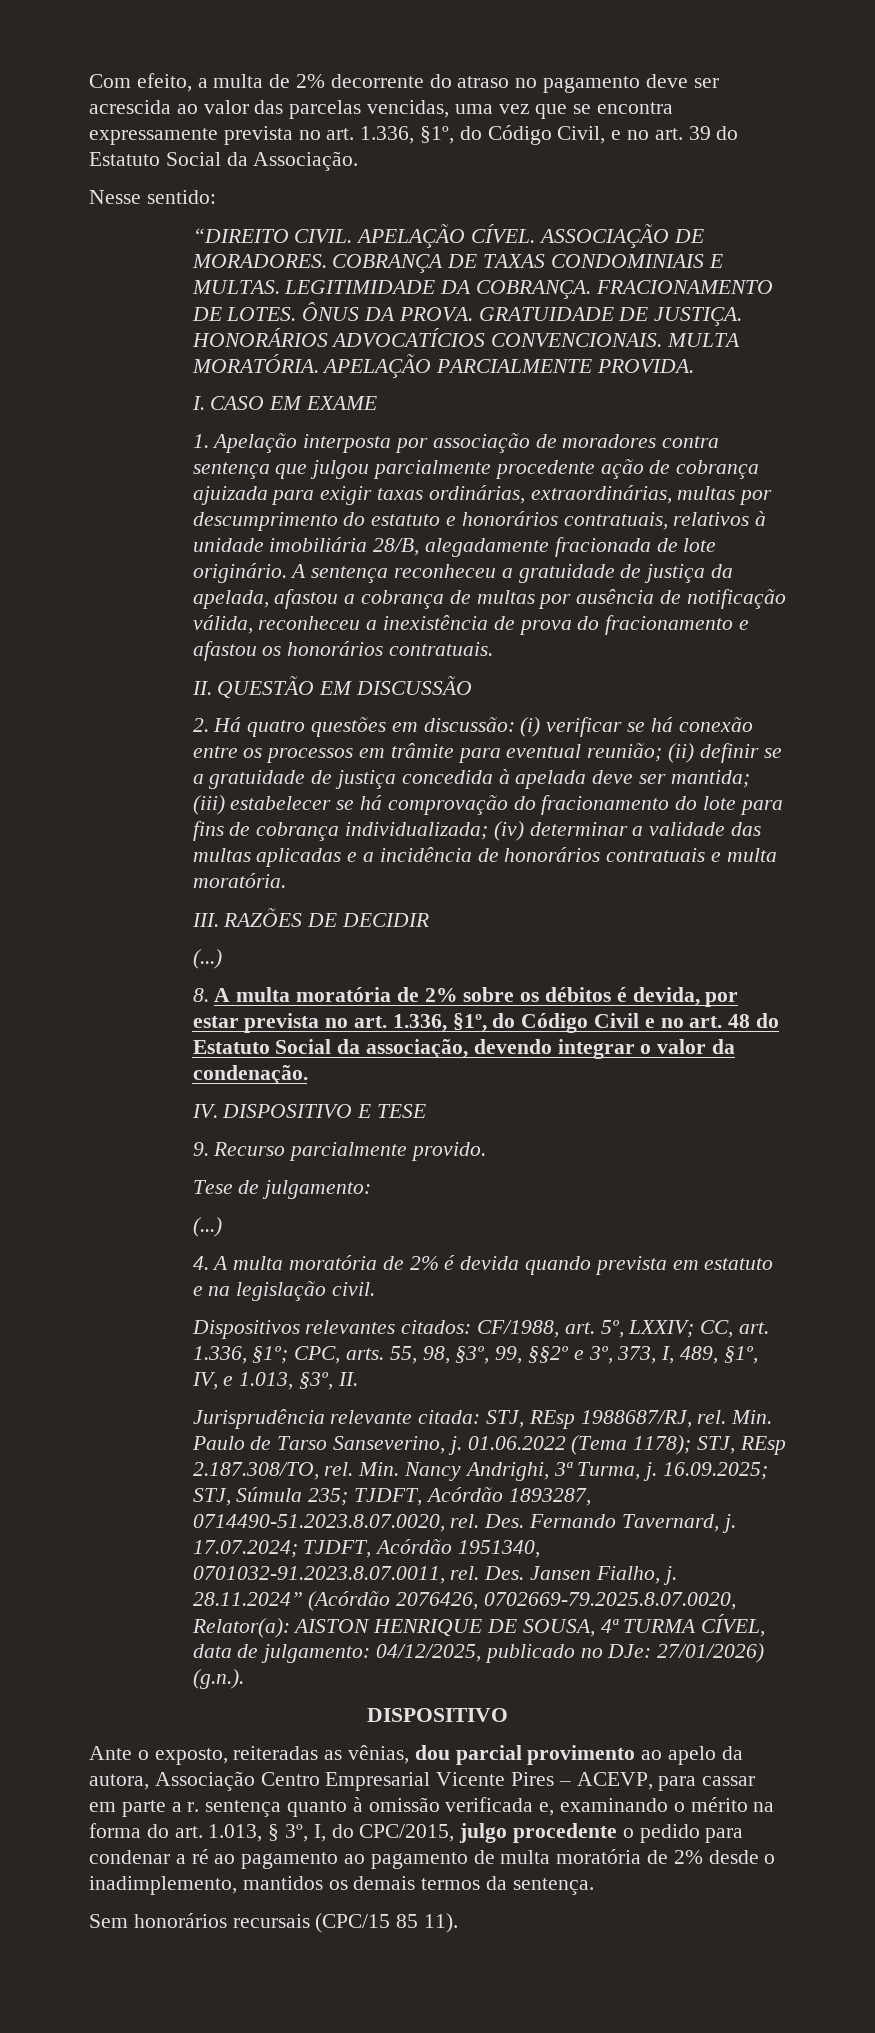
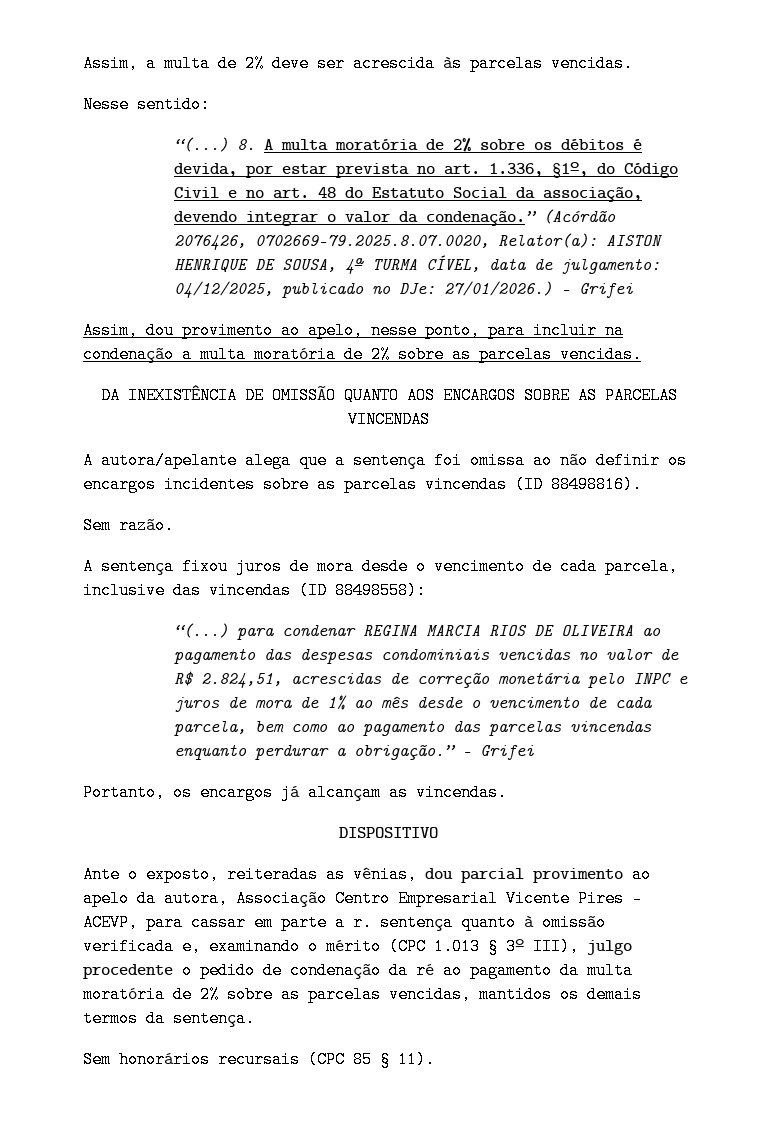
- Com efeito, a multa de 2% decorrente do atraso no pagamento deve ser acrescida ao valor das parcelas vencidas, uma vez que se encontra expressamente prevista no art. 1.336, §1º, do Código Civil, e no art. 39 do Estatuto Social da Associação.
+ Assim, a multa de 2% deve ser acrescida às parcelas vencidas.
  Nesse sentido:
- “DIREITO CIVIL. APELAÇÃO CÍVEL. ASSOCIAÇÃO DE MORADORES. COBRANÇA DE TAXAS CONDOMINIAIS E MULTAS. LEGITIMIDADE DA COBRANÇA. FRACIONAMENTO DE LOTES. ÔNUS DA PROVA. GRATUIDADE DE JUSTIÇA. HONORÁRIOS ADVOCATÍCIOS CONVENCIONAIS. MULTA MORATÓRIA. APELAÇÃO PARCIALMENTE PROVIDA.
- I. CASO EM EXAME
- 1. Apelação interposta por associação de moradores contra sentença que julgou parcialmente procedente ação de cobrança ajuizada para exigir taxas ordinárias, extraordinárias, multas por descumprimento do estatuto e honorários contratuais, relativos à unidade imobiliária 28/B, alegadamente fracionada de lote originário. A sentença reconheceu a gratuidade de justiça da apelada, afastou a cobrança de multas por ausência de notificação válida, reconheceu a inexistência de prova do fracionamento e afastou os honorários contratuais.
- II. QUESTÃO EM DISCUSSÃO
- 2. Há quatro questões em discussão: (i) verificar se há conexão entre os processos em trâmite para eventual reunião; (ii) definir se a gratuidade de justiça concedida à apelada deve ser mantida; (iii) estabelecer se há comprovação do fracionamento do lote para fins de cobrança individualizada; (iv) determinar a validade das multas aplicadas e a incidência de honorários contratuais e multa moratória.
- III. RAZÕES DE DECIDIR
- (...)
- 8. A multa moratória de 2% sobre os débitos é devida, por estar prevista no art. 1.336, §1º, do Código Civil e no art. 48 do Estatuto Social da associação, devendo integrar o valor da condenação.
- IV. DISPOSITIVO E TESE
- 9. Recurso parcialmente provido.
- Tese de julgamento:
- (...)
- 4. A multa moratória de 2% é devida quando prevista em estatuto e na legislação civil.
- Dispositivos relevantes citados: CF/1988, art. 5º, LXXIV; CC, art. 1.336, §1º; CPC, arts. 55, 98, §3º, 99, §§2º e 3º, 373, I, 489, §1º, IV, e 1.013, §3º, II.
- Jurisprudência relevante citada: STJ, REsp 1988687/RJ, rel. Min. Paulo de Tarso Sanseverino, j. 01.06.2022 (Tema 1178); STJ, REsp 2.187.308/TO, rel. Min. Nancy Andrighi, 3ª Turma, j. 16.09.2025; STJ, Súmula 235; TJDFT, Acórdão 1893287, 0714490-51.2023.8.07.0020, rel. Des. Fernando Tavernard, j. 17.07.2024; TJDFT, Acórdão 1951340, 0701032-91.2023.8.07.0011, rel. Des. Jansen Fialho, j. 28.11.2024” (Acórdão 2076426, 0702669-79.2025.8.07.0020, Relator(a): AISTON HENRIQUE DE SOUSA, 4ª TURMA CÍVEL, data de julgamento: 04/12/2025, publicado no DJe: 27/01/2026) (g.n.).
+ “(...) 8. A multa moratória de 2% sobre os débitos é devida, por estar prevista no art. 1.336, §1º, do Código Civil e no art. 48 do Estatuto Social da associação, devendo integrar o valor da condenação.” (Acórdão 2076426, 0702669-79.2025.8.07.0020, Relator(a): AISTON HENRIQUE DE SOUSA, 4ª TURMA CÍVEL, data de julgamento: 04/12/2025, publicado no DJe: 27/01/2026.) – Grifei
+ Assim, dou provimento ao apelo, nesse ponto, para incluir na condenação a multa moratória de 2% sobre as parcelas vencidas.
+ DA INEXISTÊNCIA DE OMISSÃO QUANTO AOS ENCARGOS SOBRE AS PARCELAS VINCENDAS
+ A autora/apelante alega que a sentença foi omissa ao não definir os encargos incidentes sobre as parcelas vincendas (ID 88498816).
+ Sem razão.
+ A sentença fixou juros de mora desde o vencimento de cada parcela, inclusive das vincendas (ID 88498558):
+ “(...) para condenar REGINA MARCIA RIOS DE OLIVEIRA ao pagamento das despesas condominiais vencidas no valor de R$ 2.824,51, acrescidas de correção monetária pelo INPC e juros de mora de 1% ao mês desde o vencimento de cada parcela, bem como ao pagamento das parcelas vincendas enquanto perdurar a obrigação.” – Grifei
+ Portanto, os encargos já alcançam as vincendas.
- Ante o exposto, reiteradas as vênias, dou parcial provimento ao apelo da autora, Associação Centro Empresarial Vicente Pires – ACEVP, para cassar em parte a r. sentença quanto à omissão verificada e, examinando o mérito na forma do art. 1.013, § 3º, I, do CPC/2015, julgo procedente o pedido para condenar a ré ao pagamento ao pagamento de multa moratória de 2% desde o inadimplemento, mantidos os demais termos da sentença.
+ Ante o exposto, reiteradas as vênias, dou parcial provimento ao apelo da autora, Associação Centro Empresarial Vicente Pires – ACEVP, para cassar em parte a r. sentença quanto à omissão verificada e, examinando o mérito (CPC 1.013 § 3º III), julgo procedente o pedido de condenação da ré ao pagamento da multa moratória de 2% sobre as parcelas vencidas, mantidos os demais termos da sentença.
- Sem honorários recursais (CPC/15 85 11).
+ Sem honorários recursais (CPC 85 § 11).

